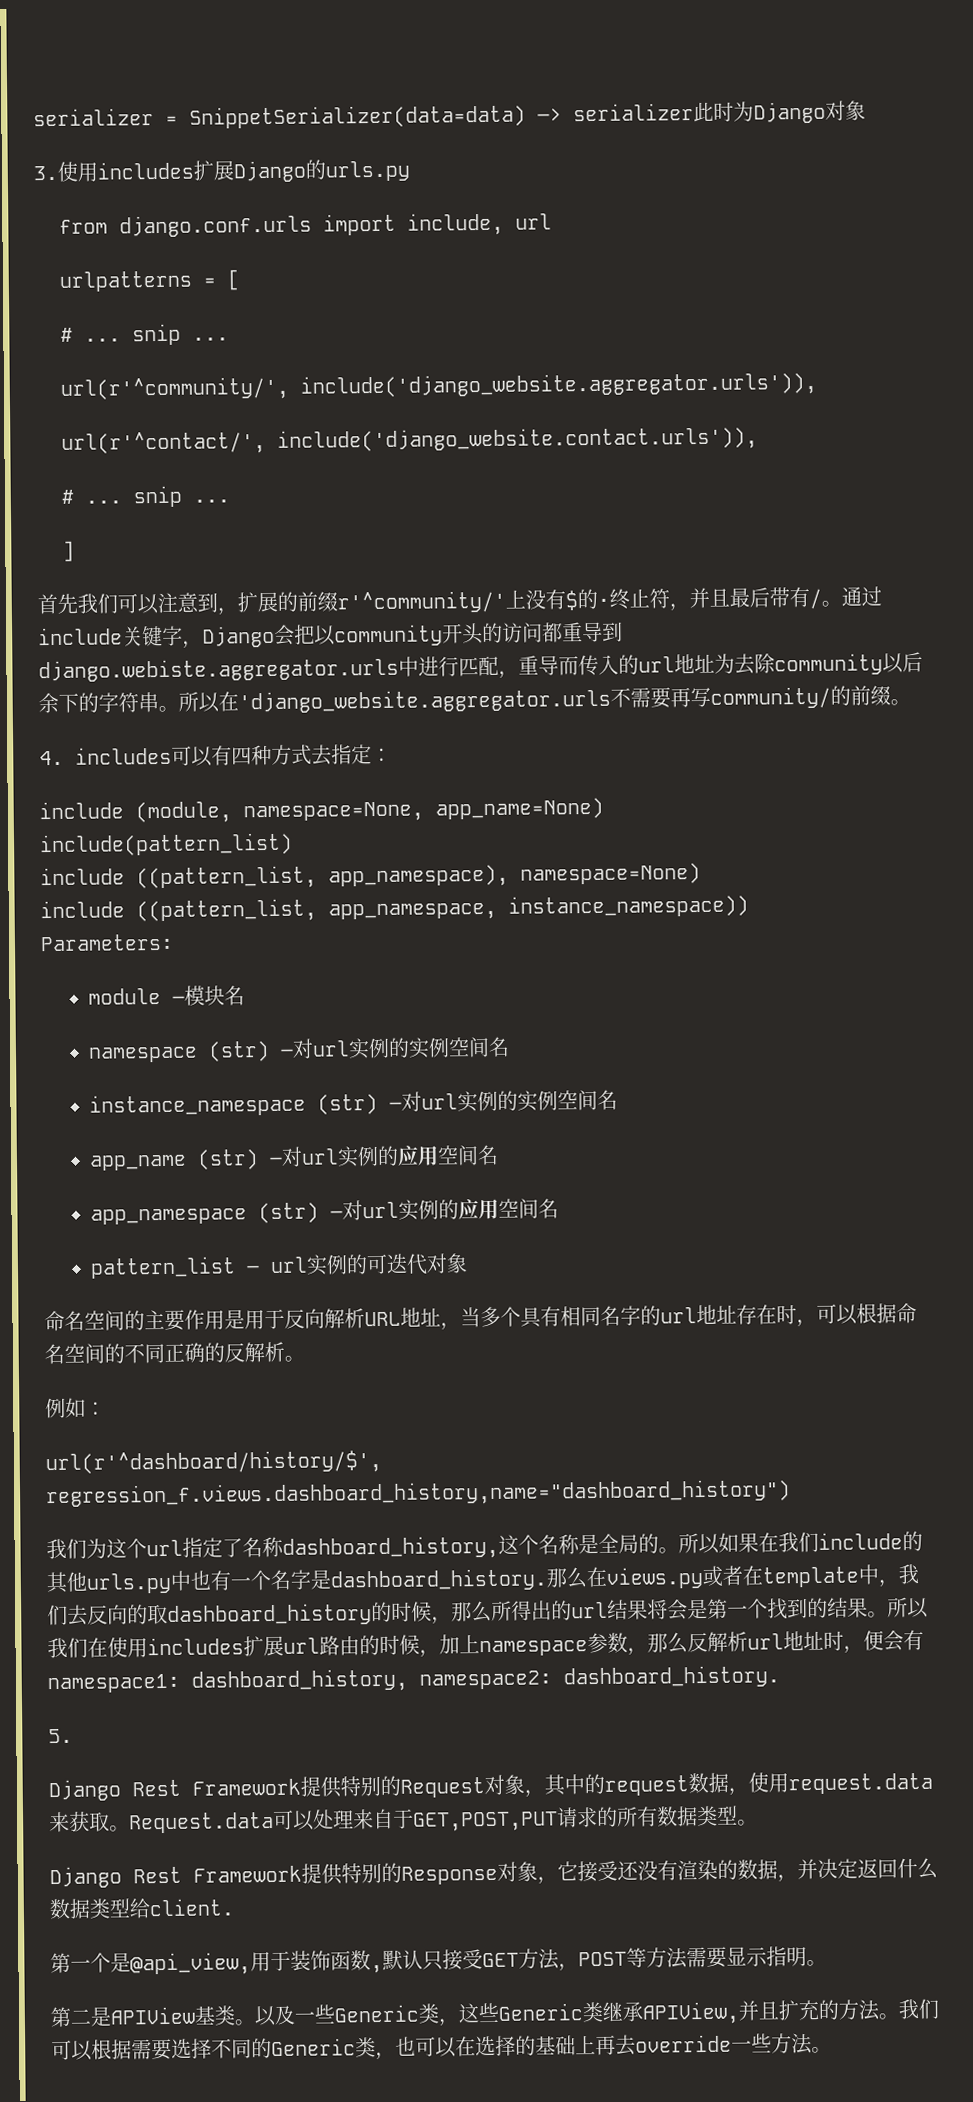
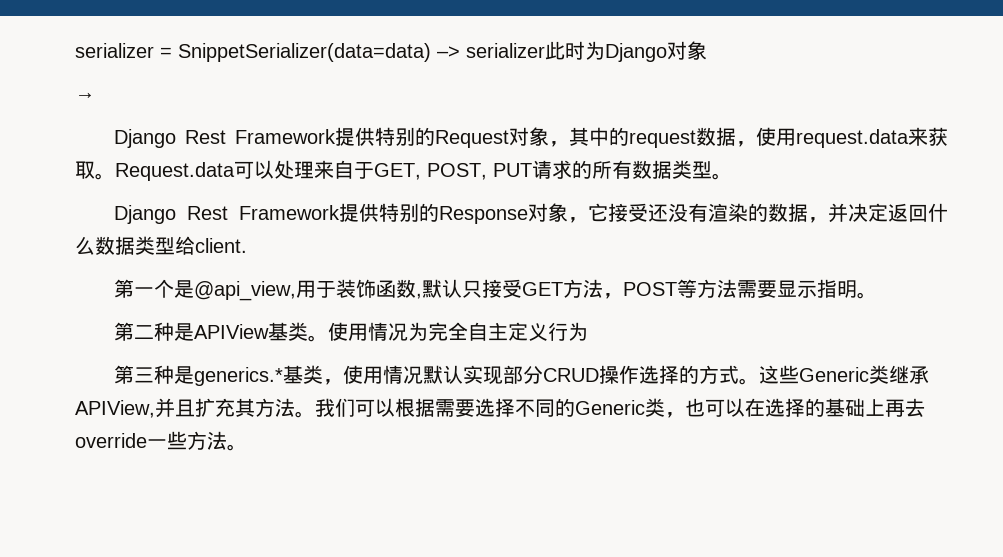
- 3.使用includes扩展Django的urls.py
- from django.conf.urls import include, url
- urlpatterns = [
- # ... snip ...
- url(r'^community/', include('django_website.aggregator.urls')),
- url(r'^contact/', include('django_website.contact.urls')),
- # ... snip ...
- ]
- 首先我们可以注意到，扩展的前缀r'^community/'上没有$的·终止符，并且最后带有/。通过include关键字，Django会把以community开头的访问都重导到django.webiste.aggregator.urls中进行匹配，重导而传入的url地址为去除community以后余下的字符串。所以在'django_website.aggregator.urls不需要再写community/的前缀。
- 4. includes可以有四种方式去指定：
- include (module, namespace=None, app_name=None)
- include(pattern_list)
- include ((pattern_list, app_namespace), namespace=None)
- include ((pattern_list, app_namespace, instance_namespace))
- Parameters:
- module –模块名
- namespace (str) –对url实例的实例空间名
- instance_namespace (str) –对url实例的实例空间名
- app_name (str) –对url实例的应用空间名
- app_namespace (str) –对url实例的应用空间名
- pattern_list – url实例的可迭代对象
- 命名空间的主要作用是用于反向解析URL地址，当多个具有相同名字的url地址存在时，可以根据命名空间的不同正确的反解析。
- 例如：
- url(r'^dashboard/history/$', regression_f.views.dashboard_history,name="dashboard_history")
- 我们为这个url指定了名称dashboard_history,这个名称是全局的。所以如果在我们include的其他urls.py中也有一个名字是dashboard_history.那么在views.py或者在template中，我们去反向的取dashboard_history的时候，那么所得出的url结果将会是第一个找到的结果。所以我们在使用includes扩展url路由的时候，加上namespace参数，那么反解析url地址时，便会有namespace1: dashboard_history, namespace2: dashboard_history.
- 5.
+ →
- Request.data可以处理来自于GET,POST,PUT请求的所有数据类型。
+ Request.data可以处理来自于GET, POST, PUT请求的所有数据类型。
- 第二是APIView基类。
+ 第二种是APIView基类。
- 以及一些Generic类，这些Generic类继承APIView,并且扩充的方法。
+ 使用情况为完全自主定义行为
+ 第三种是generics.*基类，使用情况默认实现部分CRUD操作选择的方式。这些Generic类继承APIView,并且扩充其方法。

